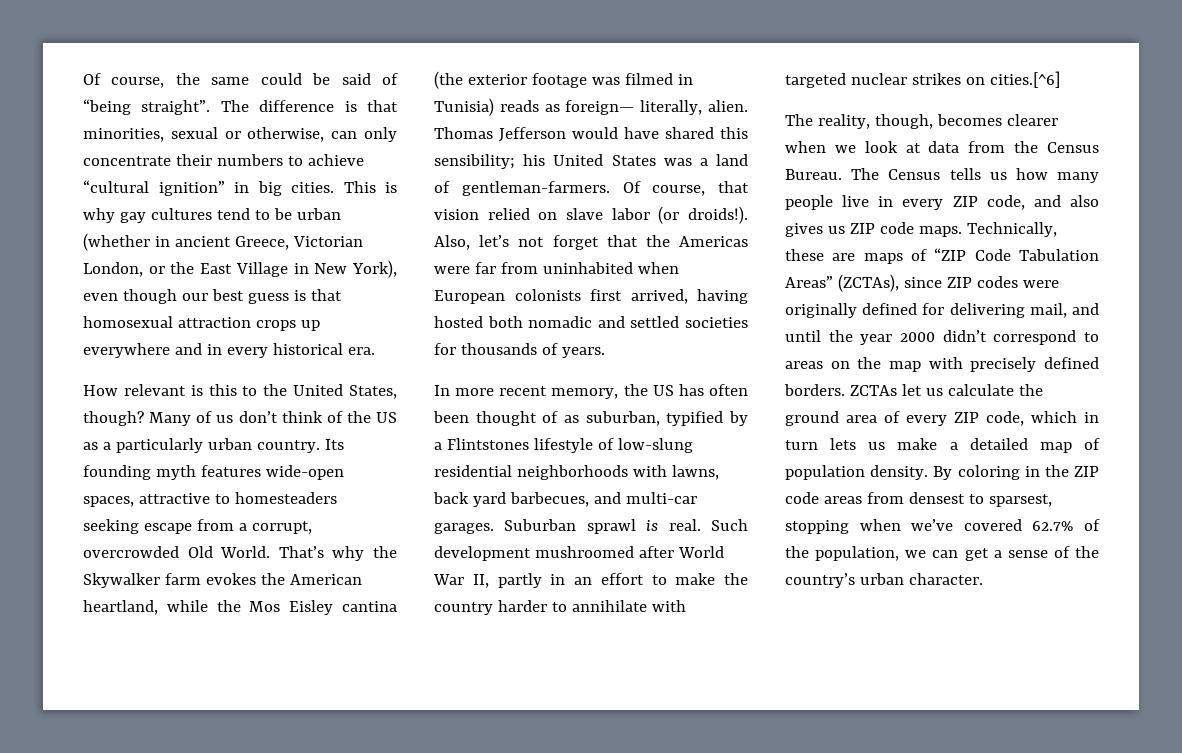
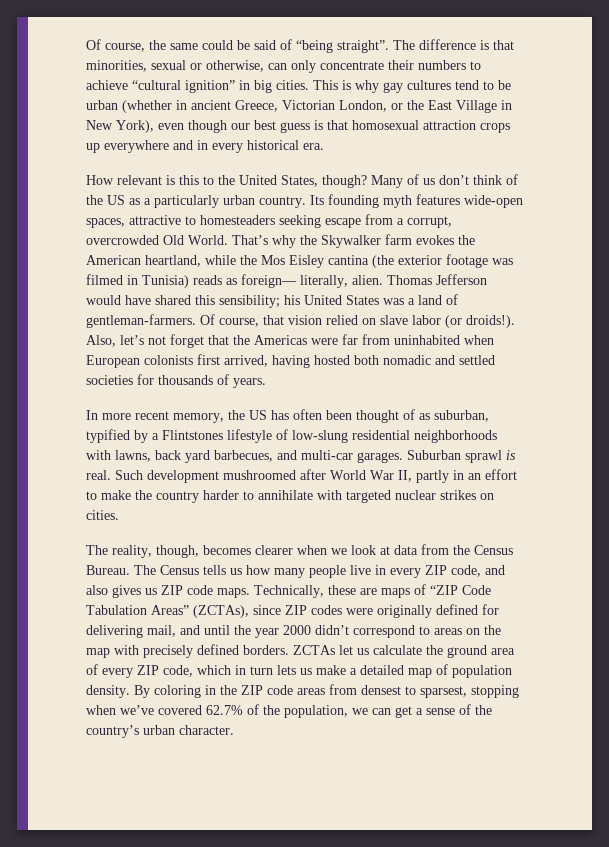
- Such development mushroomed after World War II, partly in an effort to make the country harder to annihilate with targeted nuclear strikes on cities.[^6]
+ Such development mushroomed after World War II, partly in an effort to make the country harder to annihilate with targeted nuclear strikes on cities.

